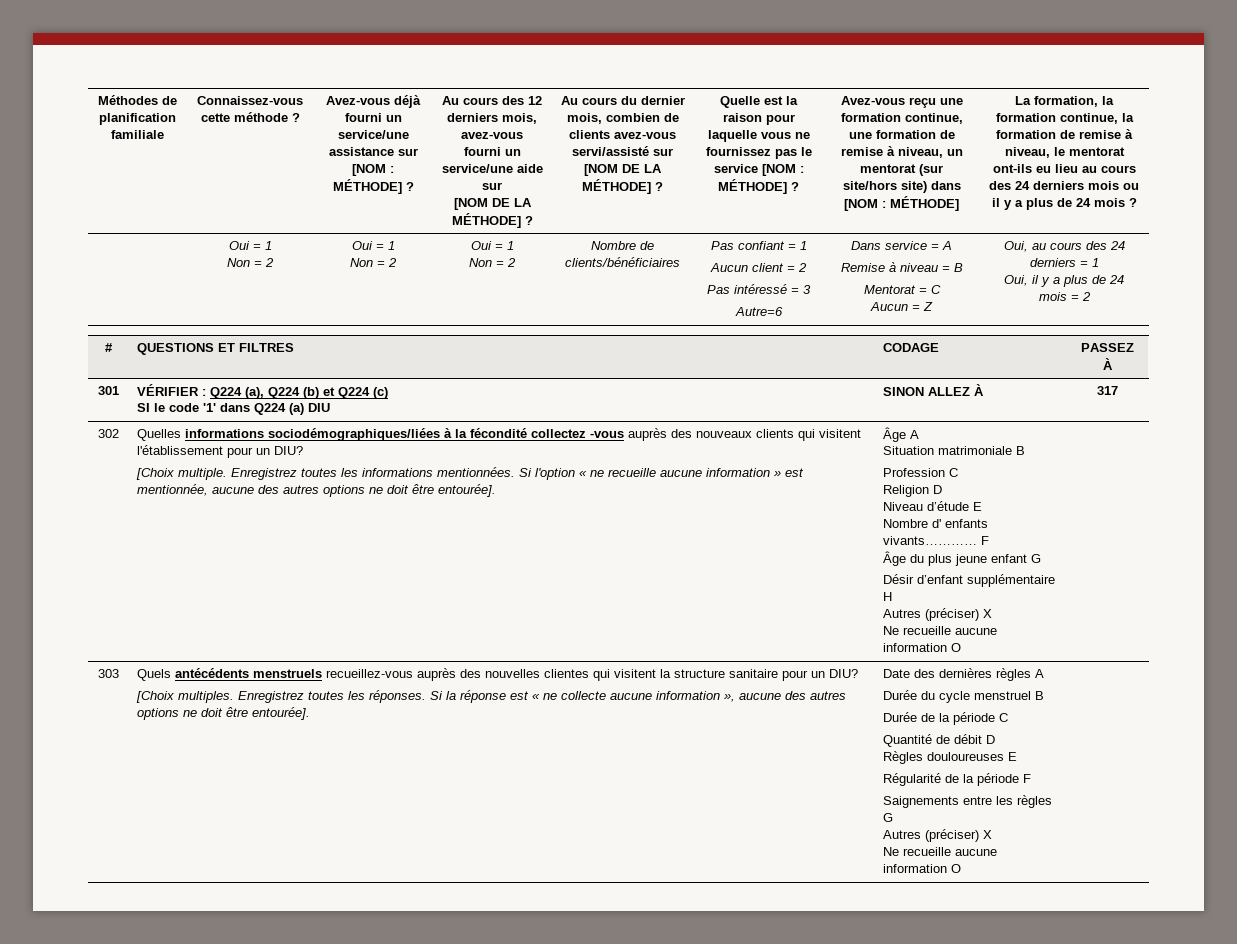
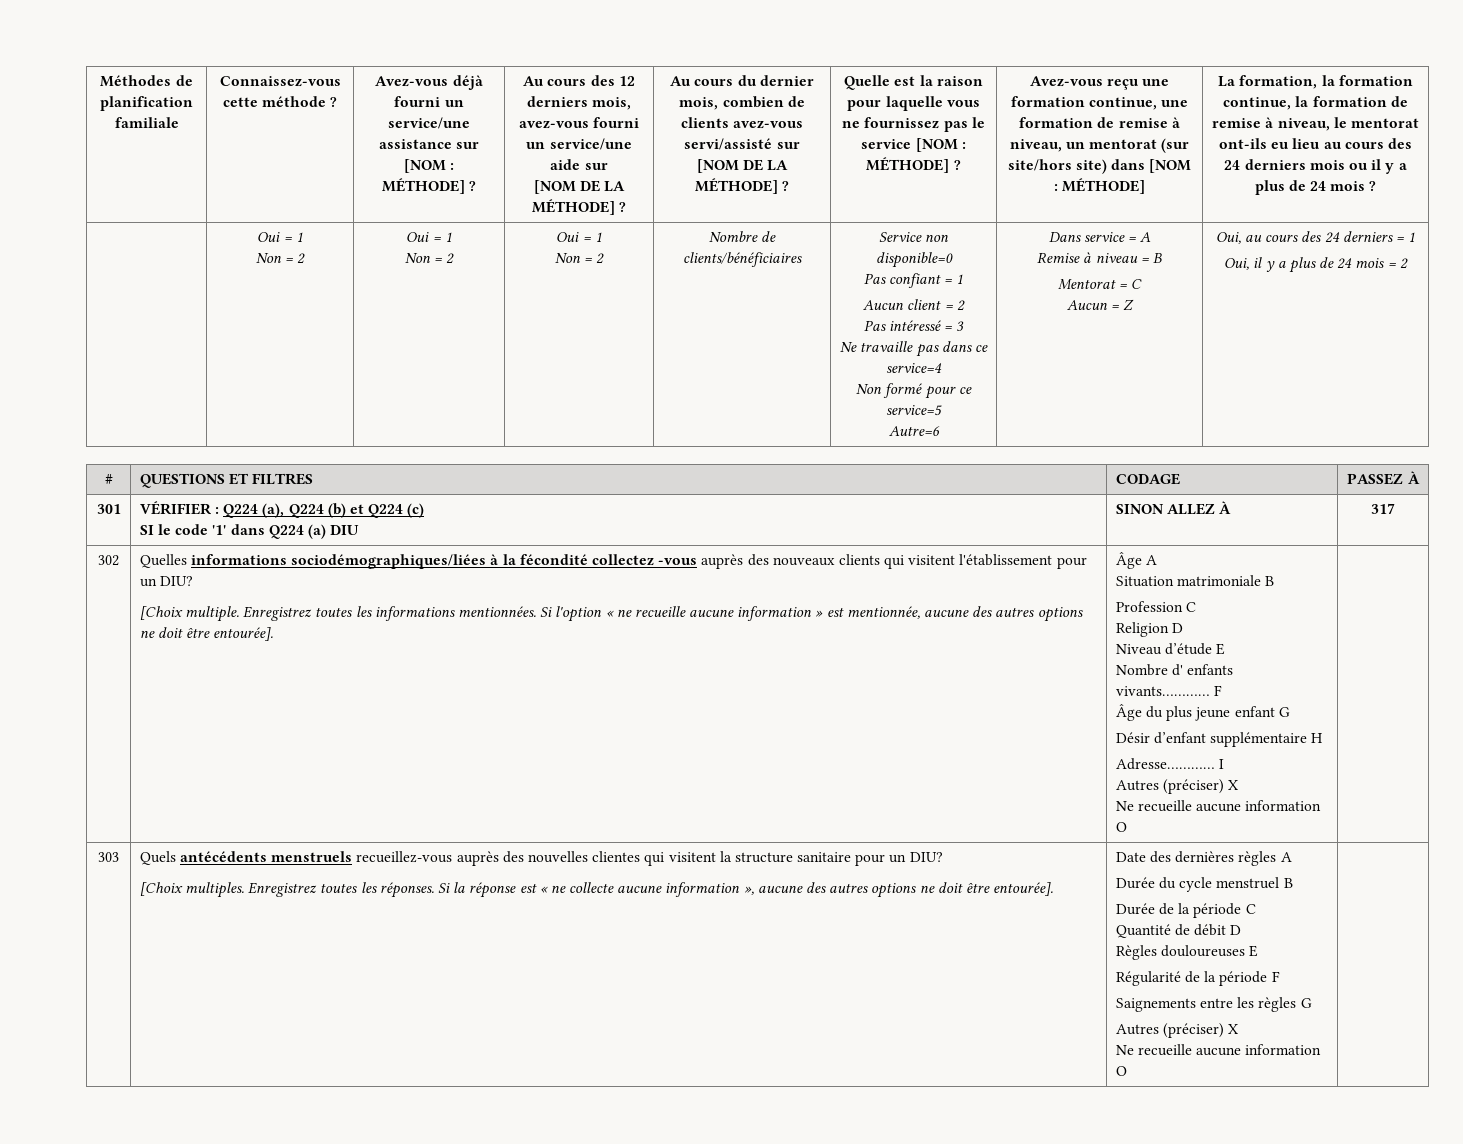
+ Service non disponible=0
+ Ne travaille pas dans ce service=4
+ Non formé pour ce service=5
+ Adresse………… I

